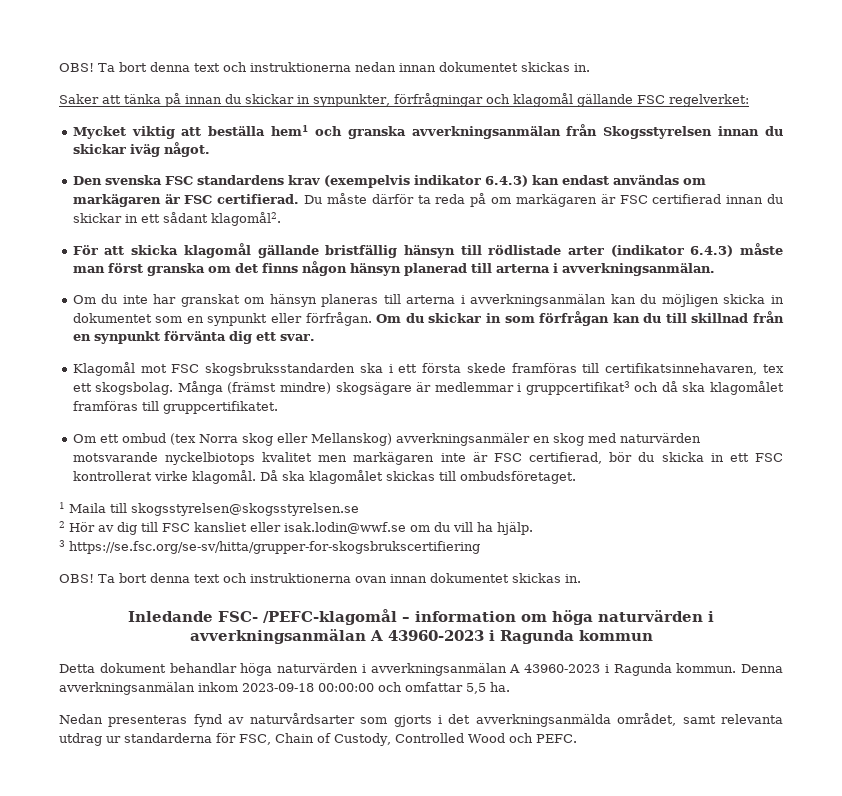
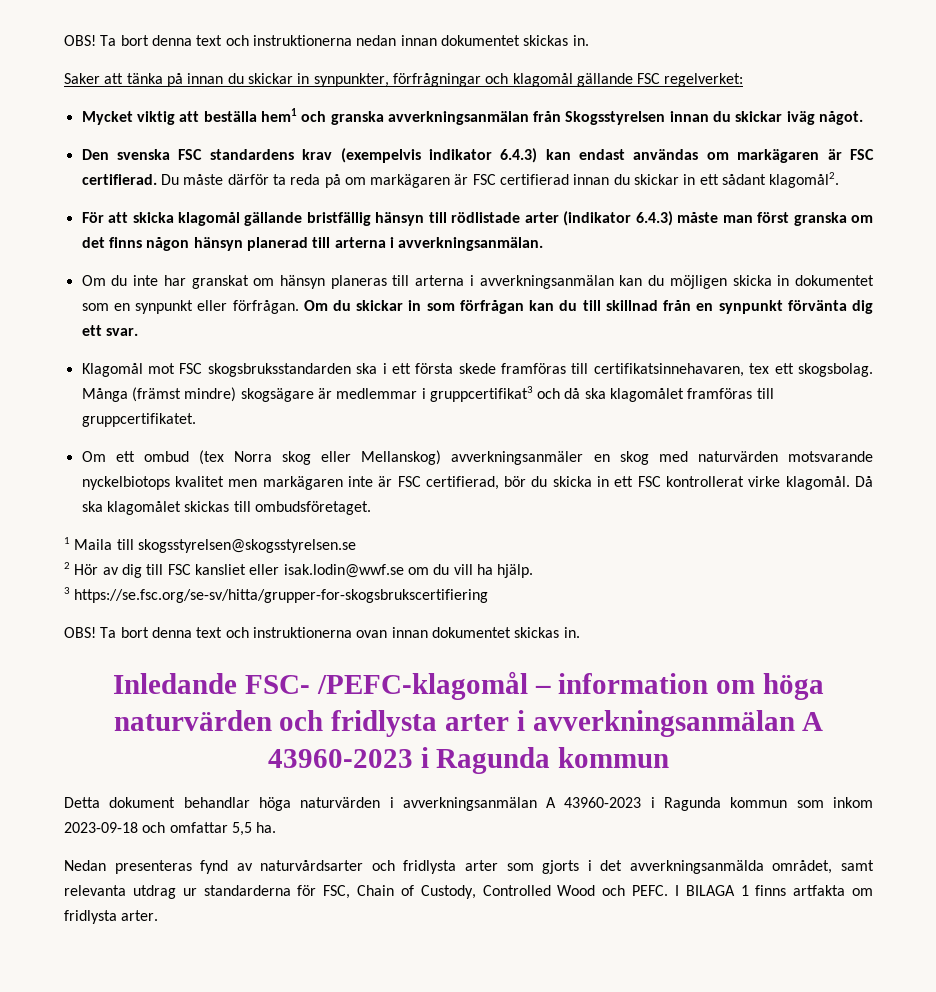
- Inledande FSC- /PEFC-klagomål – information om höga naturvärden i avverkningsanmälan A 43960-2023 i Ragunda kommun
+ Inledande FSC- /PEFC-klagomål – information om höga naturvärden och fridlysta arter i avverkningsanmälan A 43960-2023 i Ragunda kommun
- Detta dokument behandlar höga naturvärden i avverkningsanmälan A 43960-2023 i Ragunda kommun. Denna avverkningsanmälan inkom 2023-09-18 00:00:00 och omfattar 5,5 ha.
+ Detta dokument behandlar höga naturvärden i avverkningsanmälan A 43960-2023 i Ragunda kommun som inkom 2023-09-18 och omfattar 5,5 ha.
- Nedan presenteras fynd av naturvårdsarter som gjorts i det avverkningsanmälda området, samt relevanta utdrag ur standarderna för FSC, Chain of Custody, Controlled Wood och PEFC.
+ Nedan presenteras fynd av naturvårdsarter och fridlysta arter som gjorts i det avverkningsanmälda området, samt relevanta utdrag ur standarderna för FSC, Chain of Custody, Controlled Wood och PEFC.
+ I BILAGA 1 finns artfakta om fridlysta arter.

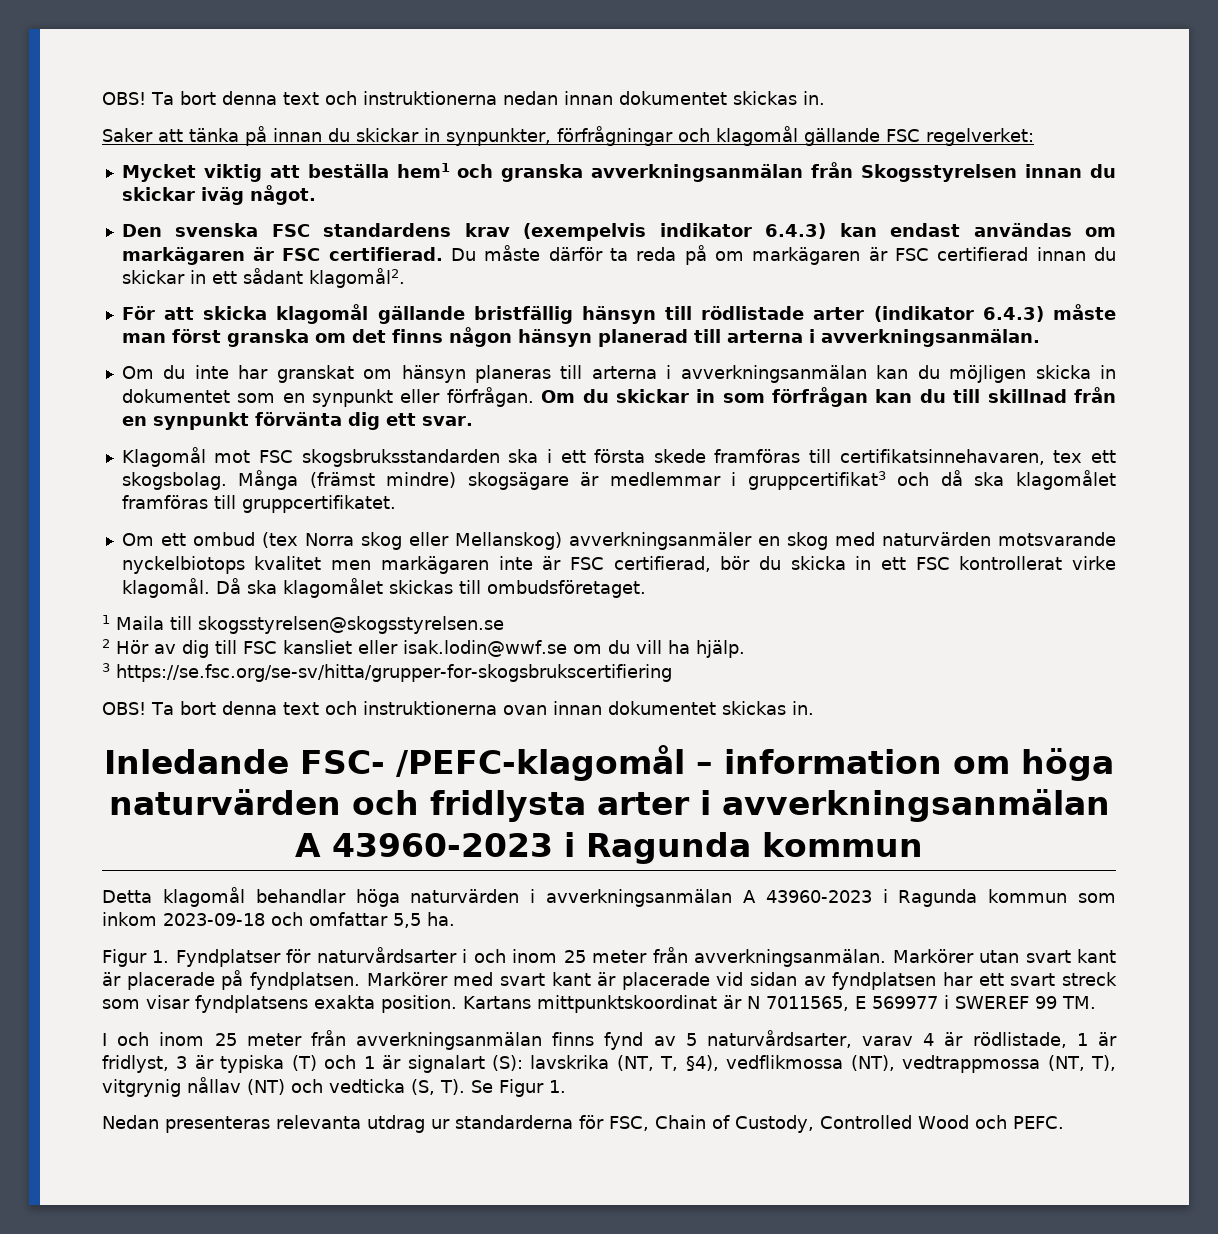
- Detta dokument behandlar höga naturvärden i avverkningsanmälan A 43960-2023 i Ragunda kommun som inkom 2023-09-18 och omfattar 5,5 ha.
+ Detta klagomål behandlar höga naturvärden i avverkningsanmälan A 43960-2023 i Ragunda kommun som inkom 2023-09-18 och omfattar 5,5 ha.
- Nedan presenteras fynd av naturvårdsarter och fridlysta arter som gjorts i det avverkningsanmälda området, samt relevanta utdrag ur standarderna för FSC, Chain of Custody, Controlled Wood och PEFC. I BILAGA 1 finns artfakta om fridlysta arter.
+ Figur 1. Fyndplatser för naturvårdsarter i och inom 25 meter från avverkningsanmälan. Markörer utan svart kant är placerade på fyndplatsen. Markörer med svart kant är placerade vid sidan av fyndplatsen har ett svart streck som visar fyndplatsens exakta position. Kartans mittpunktskoordinat är N 7011565, E 569977 i SWEREF 99 TM.
+ I och inom 25 meter från avverkningsanmälan finns fynd av 5 naturvårdsarter, varav 4 är rödlistade, 1 är fridlyst, 3 är typiska (T) och 1 är signalart (S): lavskrika (NT, T, §4), vedflikmossa (NT), vedtrappmossa (NT, T), vitgrynig nållav (NT) och vedticka (S, T). Se Figur 1.
+ Nedan presenteras relevanta utdrag ur standarderna för FSC, Chain of Custody, Controlled Wood och PEFC.

